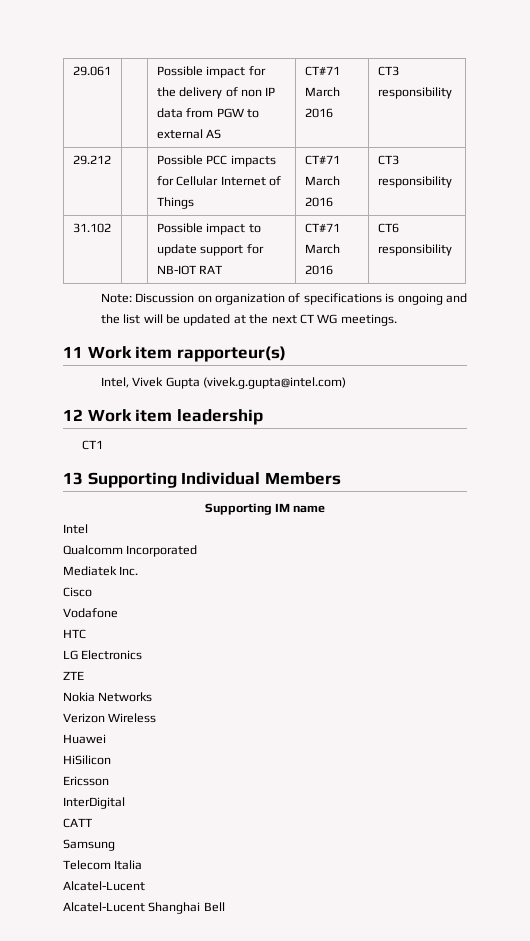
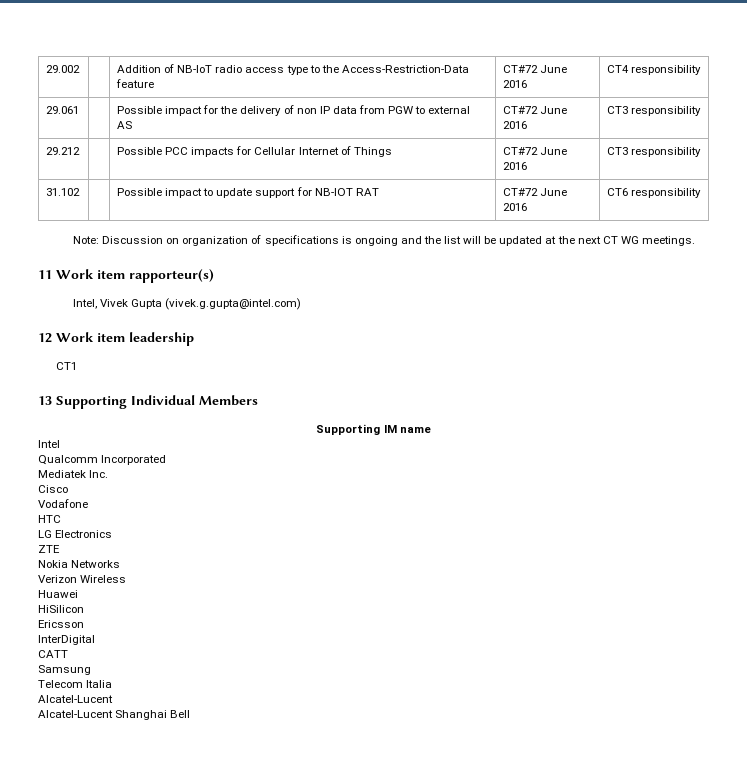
+ 29.002 | | Addition of NB-IoT radio access type to the Access-Restriction-Data feature | CT#72 June 2016 | CT4 responsibility
- 29.061 | | Possible impact for the delivery of non IP data from PGW to external AS | CT#71 March 2016 | CT3 responsibility
+ 29.061 | | Possible impact for the delivery of non IP data from PGW to external AS | CT#72 June 2016 | CT3 responsibility
- 29.212 | | Possible PCC impacts for Cellular Internet of Things | CT#71 March 2016 | CT3 responsibility
+ 29.212 | | Possible PCC impacts for Cellular Internet of Things | CT#72 June 2016 | CT3 responsibility
- 31.102 | | Possible impact to update support for NB-IOT RAT | CT#71 March 2016 | CT6 responsibility
+ 31.102 | | Possible impact to update support for NB-IOT RAT | CT#72 June 2016 | CT6 responsibility

